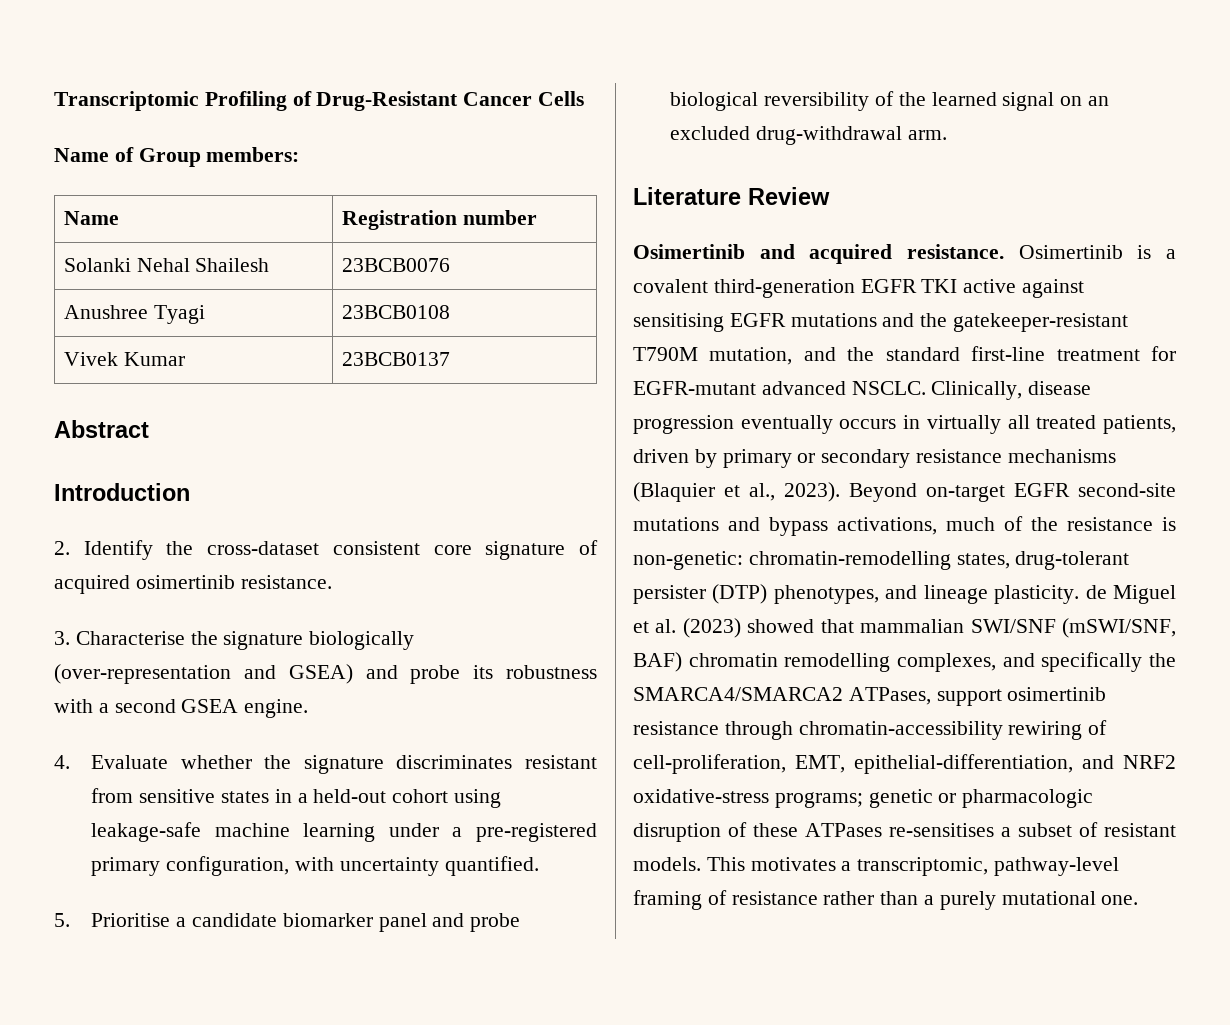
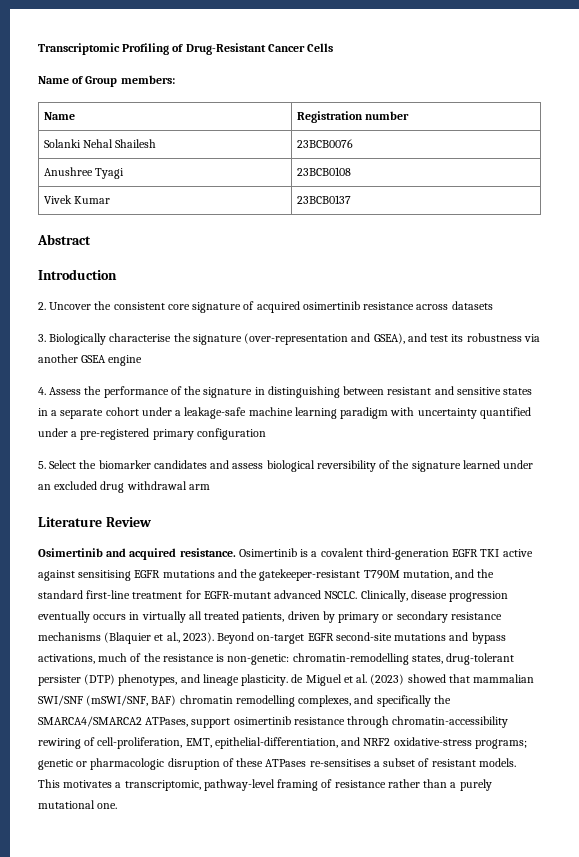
- 2. Identify the cross-dataset consistent core signature of acquired osimertinib resistance.
+ 2. Uncover the consistent core signature of acquired osimertinib resistance across datasets
- 3. Characterise the signature biologically (over-representation and GSEA) and probe its robustness with a second GSEA engine.
- 4. Evaluate whether the signature discriminates resistant from sensitive states in a held-out cohort using leakage-safe machine learning under a pre-registered primary configuration, with uncertainty quantified.
- 5. Prioritise a candidate biomarker panel and probe biological reversibility of the learned signal on an excluded drug-withdrawal arm.
+ 3. Biologically characterise the signature (over-representation and GSEA), and test its robustness via another GSEA engine
+ 4. Assess the performance of the signature in distinguishing between resistant and sensitive states in a separate cohort under a leakage-safe machine learning paradigm with uncertainty quantified under a pre-registered primary configuration
+ 5. Select the biomarker candidates and assess biological reversibility of the signature learned under an excluded drug withdrawal arm

